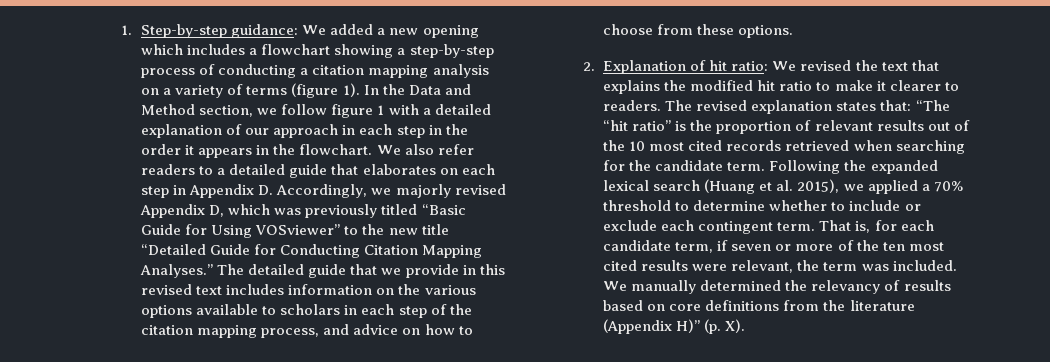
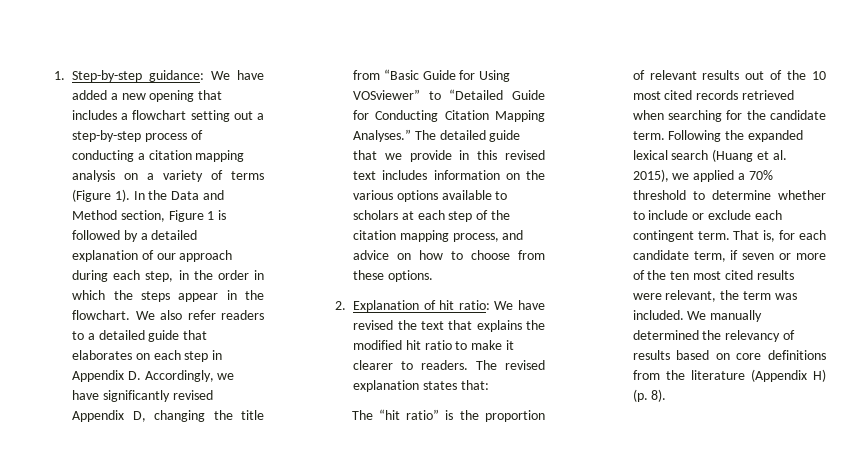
- 1. Step-by-step guidance: We added a new opening which includes a flowchart showing a step-by-step process of conducting a citation mapping analysis on a variety of terms (figure 1).
+ 1. Step-by-step guidance: We have added a new opening that includes a flowchart setting out a step-by-step process of conducting a citation mapping analysis on a variety of terms (Figure 1).
- In the Data and Method section, we follow figure 1 with a detailed explanation of our approach in each step in the order it appears in the flowchart.
+ In the Data and Method section, Figure 1 is followed by a detailed explanation of our approach during each step, in the order in which the steps appear in the flowchart.
- We also refer readers to a detailed guide that elaborates on each step in Appendix D. Accordingly, we majorly revised Appendix D, which was previously titled “Basic Guide for Using VOSviewer” to the new title “Detailed Guide for Conducting Citation Mapping Analyses.”
+ We also refer readers to a detailed guide that elaborates on each step in Appendix D. Accordingly, we have significantly revised Appendix D, changing the title from “Basic Guide for Using VOSviewer” to “Detailed Guide for Conducting Citation Mapping Analyses.”
- The detailed guide that we provide in this revised text includes information on the various options available to scholars in each step of the citation mapping process, and advice on how to choose from these options.
+ The detailed guide that we provide in this revised text includes information on the various options available to scholars at each step of the citation mapping process, and advice on how to choose from these options.
- 2. Explanation of hit ratio: We revised the text that explains the modified hit ratio to make it clearer to readers.
+ 2. Explanation of hit ratio: We have revised the text that explains the modified hit ratio to make it clearer to readers.
- The revised explanation states that: “The “hit ratio” is the proportion of relevant results out of the 10 most cited records retrieved when searching for the candidate term.
+ The revised explanation states that:
+ The “hit ratio” is the proportion of relevant results out of the 10 most cited records retrieved when searching for the candidate term.
- We manually determined the relevancy of results based on core definitions from the literature (Appendix H)” (p. X).
+ We manually determined the relevancy of results based on core definitions from the literature (Appendix H) (p. 8).

